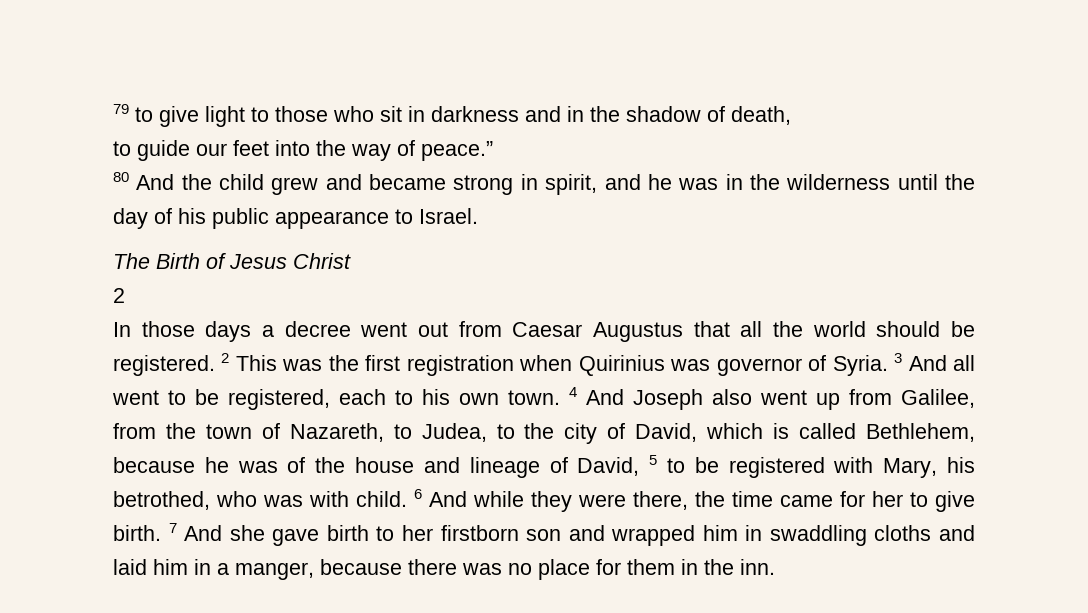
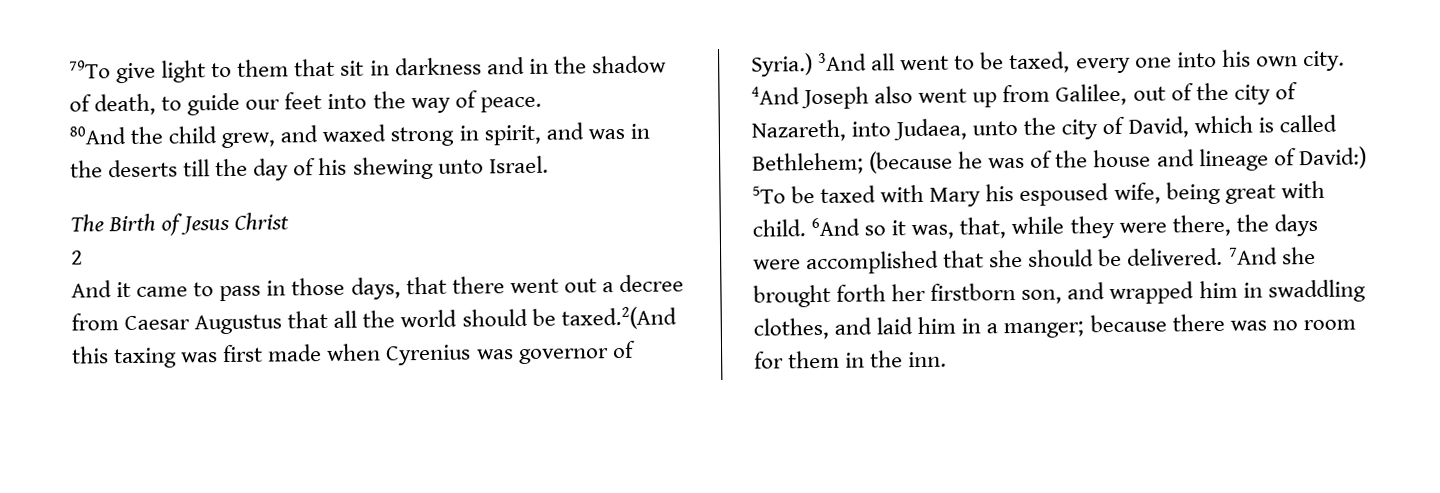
- 79 to give light to those who sit in darkness and in the shadow of death,
- to guide our feet into the way of peace.”
- 80 And the child grew and became strong in spirit, and he was in the wilderness until the day of his public appearance to Israel.
+ 79To give light to them that sit in darkness and in the shadow of death, to guide our feet into the way of peace.
+ 80And the child grew, and waxed strong in spirit, and was in the deserts till the day of his shewing unto Israel.
- In those days a decree went out from Caesar Augustus that all the world should be registered. 2 This was the first registration when Quirinius was governor of Syria. 3 And all went to be registered, each to his own town. 4 And Joseph also went up from Galilee, from the town of Nazareth, to Judea, to the city of David, which is called Bethlehem, because he was of the house and lineage of David, 5 to be registered with Mary, his betrothed, who was with child. 6 And while they were there, the time came for her to give birth. 7 And she gave birth to her firstborn son and wrapped him in swaddling cloths and laid him in a manger, because there was no place for them in the inn.
+ And it came to pass in those days, that there went out a decree from Caesar Augustus that all the world should be taxed.2(And this taxing was first made when Cyrenius was governor of Syria.) 3And all went to be taxed, every one into his own city. 4And Joseph also went up from Galilee, out of the city of Nazareth, into Judaea, unto the city of David, which is called Bethlehem; (because he was of the house and lineage of David:) 5To be taxed with Mary his espoused wife, being great with child. 6And so it was, that, while they were there, the days were accomplished that she should be delivered. 7And she brought forth her firstborn son, and wrapped him in swaddling clothes, and laid him in a manger; because there was no room for them in the inn.

